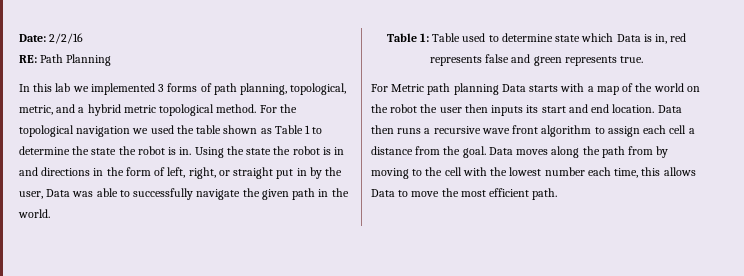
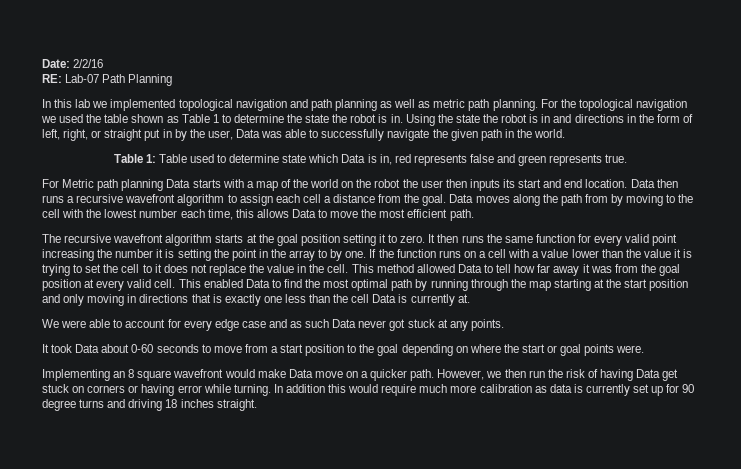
- RE: Path Planning
+ RE: Lab-07 Path Planning
- In this lab we implemented 3 forms of path planning, topological, metric, and a hybrid metric topological method.
+ In this lab we implemented topological navigation and path planning as well as metric path planning.
- Data then runs a recursive wave front algorithm to assign each cell a distance from the goal.
+ Data then runs a recursive wavefront algorithm to assign each cell a distance from the goal.
+ The recursive wavefront algorithm starts at the goal position setting it to zero. It then runs the same function for every valid point increasing the number it is setting the point in the array to by one. If the function runs on a cell with a value lower than the value it is trying to set the cell to it does not replace the value in the cell. This method allowed Data to tell how far away it was from the goal position at every valid cell. This enabled Data to find the most optimal path by running through the map starting at the start position and only moving in directions that is exactly one less than the cell Data is currently at.
+ We were able to account for every edge case and as such Data never got stuck at any points.
+ It took Data about 0-60 seconds to move from a start position to the goal depending on where the start or goal points were.
+ Implementing an 8 square wavefront would make Data move on a quicker path. However, we then run the risk of having Data get stuck on corners or having error while turning. In addition this would require much more calibration as data is currently set up for 90 degree turns and driving 18 inches straight.

